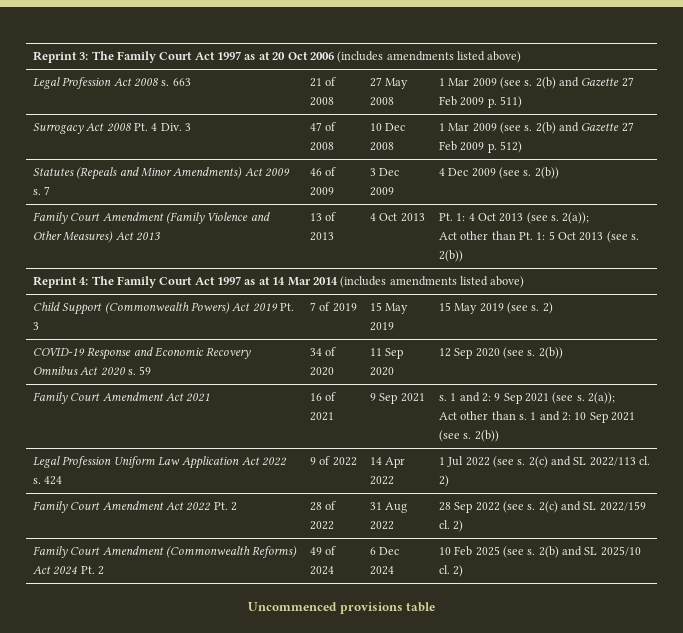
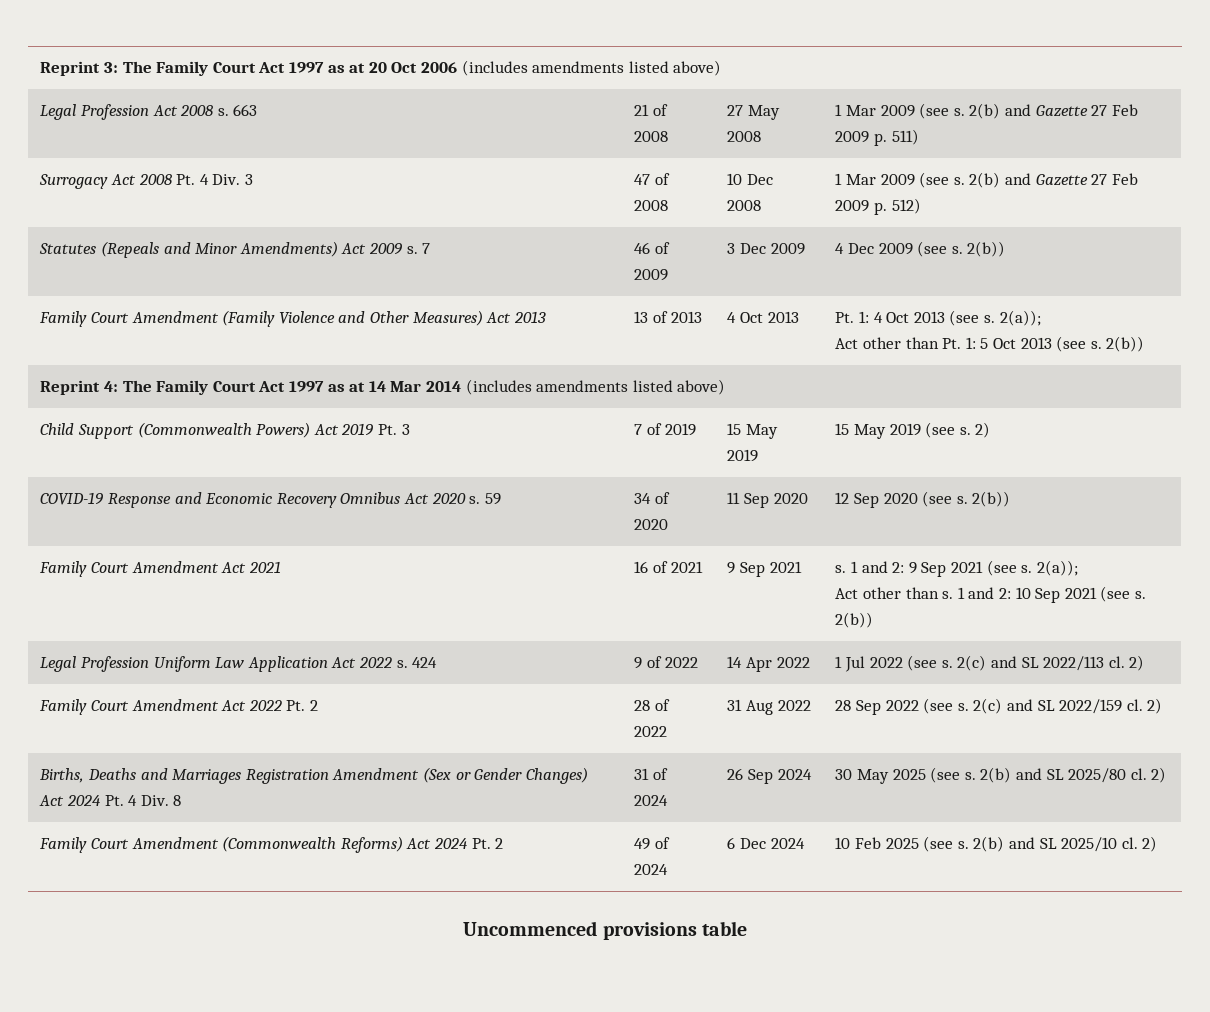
+ Births, Deaths and Marriages Registration Amendment (Sex or Gender Changes) Act 2024 Pt. 4 Div. 8 | 31 of 2024 | 26 Sep 2024 | 30 May 2025 (see s. 2(b) and SL 2025/80 cl. 2)

